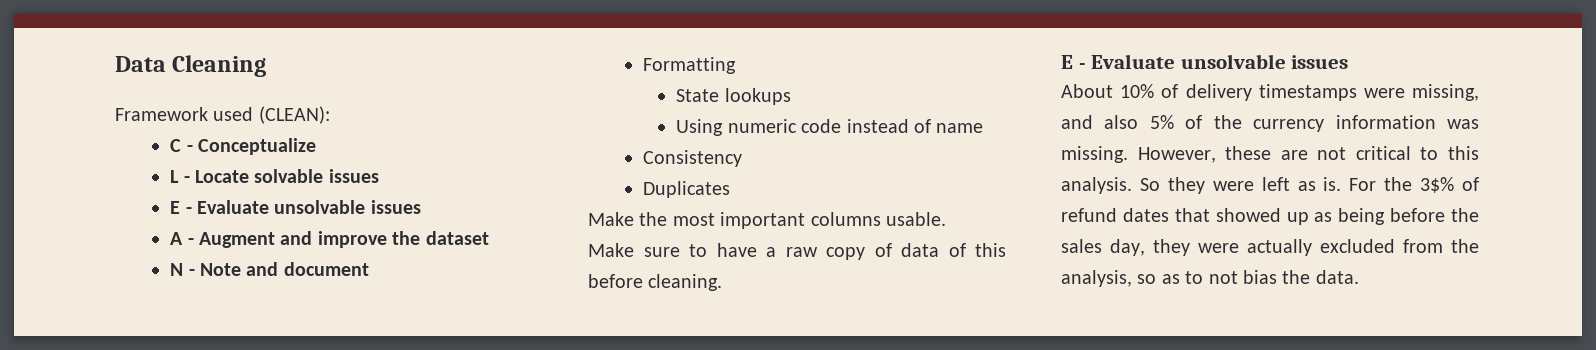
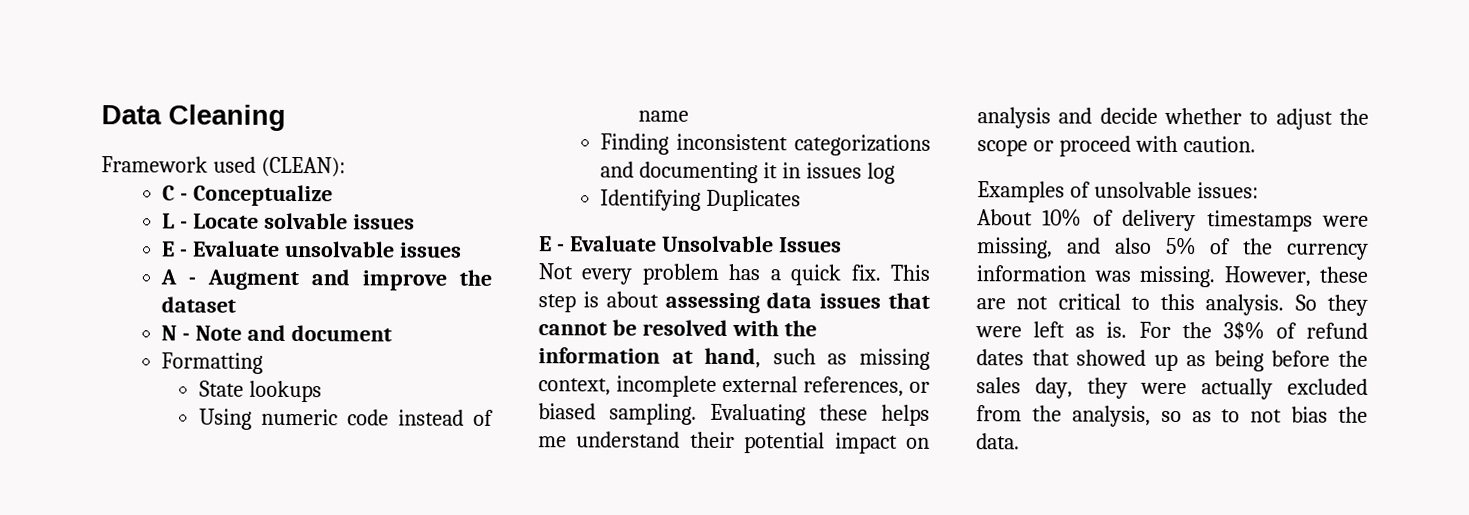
- Consistency
- Duplicates
- Make the most important columns usable.
- Make sure to have a raw copy of data of this before cleaning.
- E - Evaluate unsolvable issues
+ Finding inconsistent categorizations and documenting it in issues log
+ Identifying Duplicates
+ E - Evaluate Unsolvable Issues
+ Not every problem has a quick fix. This step is about assessing data issues that cannot be resolved with the information at hand, such as missing context, incomplete external references, or biased sampling. Evaluating these helps me understand their potential impact on analysis and decide whether to adjust the scope or proceed with caution.
+ Examples of unsolvable issues:

